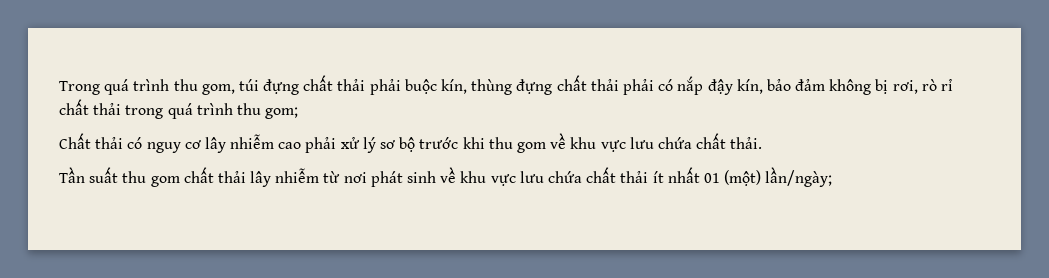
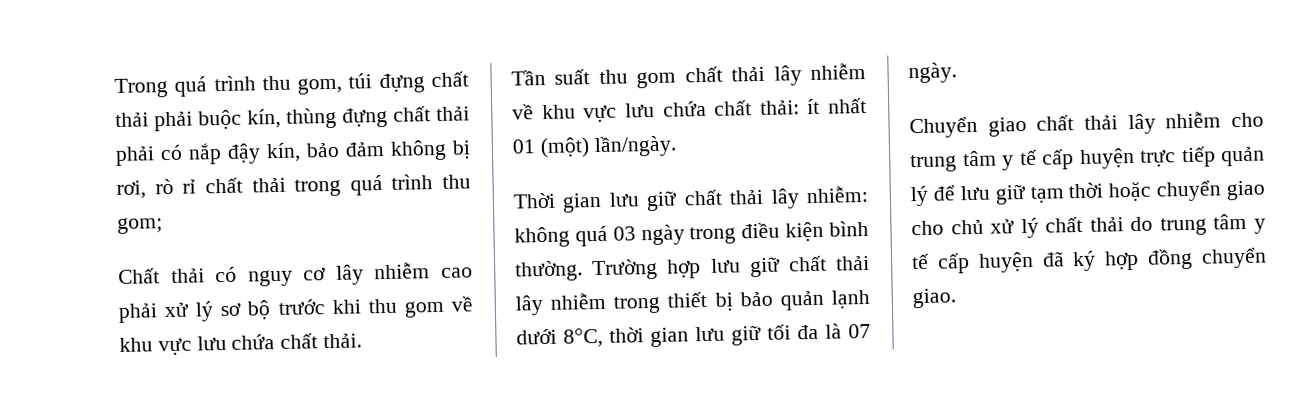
- Tần suất thu gom chất thải lây nhiễm từ nơi phát sinh về khu vực lưu chứa chất thải ít nhất 01 (một) lần/ngày;
+ Tần suất thu gom chất thải lây nhiễm về khu vực lưu chứa chất thải: ít nhất 01 (một) lần/ngày.
+ Thời gian lưu giữ chất thải lây nhiễm: không quá 03 ngày trong điều kiện bình thường. Trường hợp lưu giữ chất thải lây nhiễm trong thiết bị bảo quản lạnh dưới 8°C, thời gian lưu giữ tối đa là 07 ngày.
+ Chuyển giao chất thải lây nhiễm cho trung tâm y tế cấp huyện trực tiếp quản lý để lưu giữ tạm thời hoặc chuyển giao cho chủ xử lý chất thải do trung tâm y tế cấp huyện đã ký hợp đồng chuyển giao.

